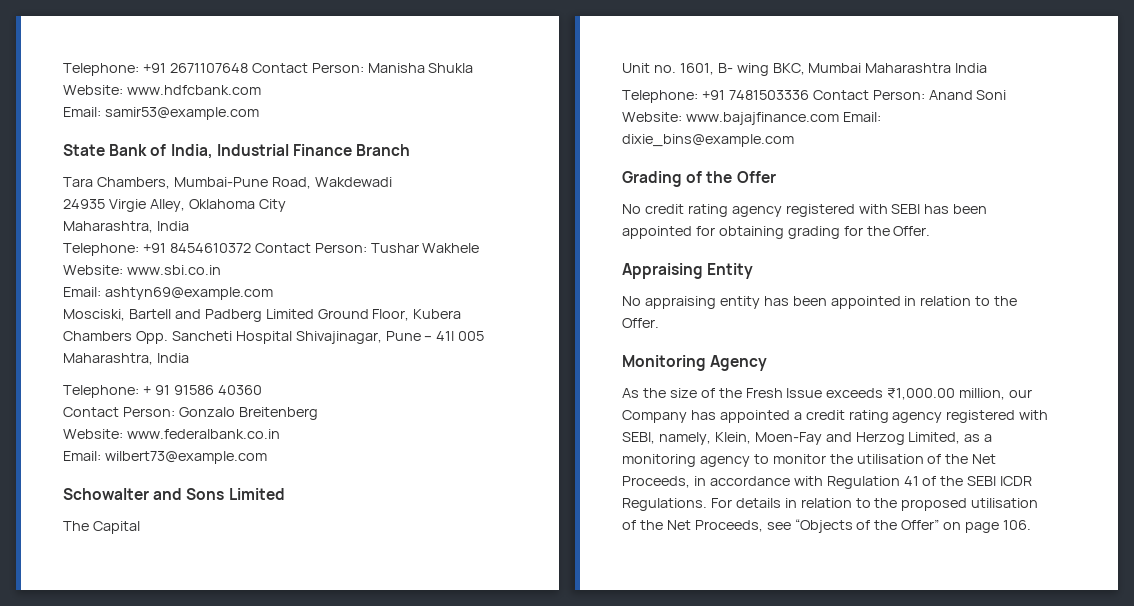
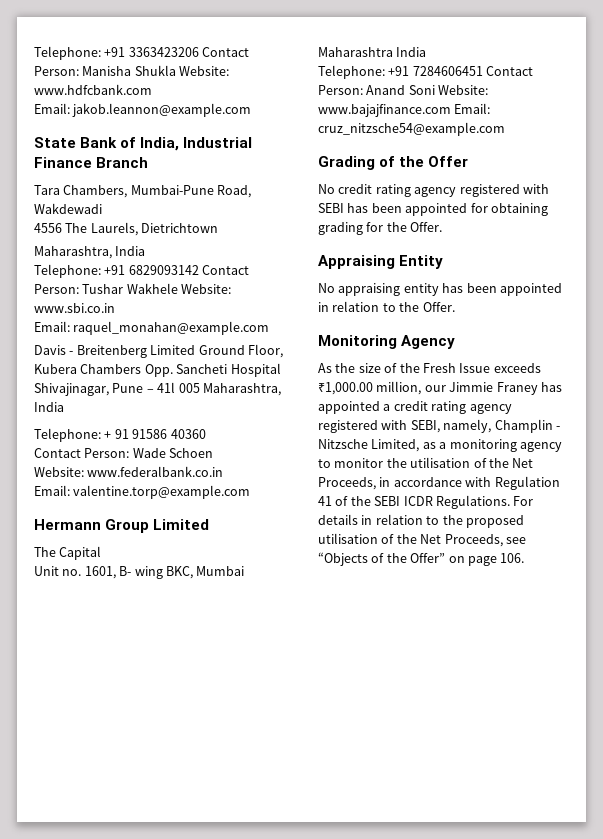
- Telephone: +91 2671107648 Contact Person: Manisha Shukla Website: www.hdfcbank.com
+ Telephone: +91 3363423206 Contact Person: Manisha Shukla Website: www.hdfcbank.com
- Email: samir53@example.com
+ Email: jakob.leannon@example.com
- 24935 Virgie Alley, Oklahoma City
+ 4556 The Laurels, Dietrichtown
- Telephone: +91 8454610372 Contact Person: Tushar Wakhele Website: www.sbi.co.in
+ Telephone: +91 6829093142 Contact Person: Tushar Wakhele Website: www.sbi.co.in
- Email: ashtyn69@example.com
- Mosciski, Bartell and Padberg Limited Ground Floor, Kubera Chambers Opp. Sancheti Hospital Shivajinagar, Pune – 41l 005 Maharashtra, India
+ Email: raquel_monahan@example.com
+ Davis - Breitenberg Limited Ground Floor, Kubera Chambers Opp. Sancheti Hospital Shivajinagar, Pune – 41l 005 Maharashtra, India
- Contact Person: Gonzalo Breitenberg
+ Contact Person: Wade Schoen
- Email: wilbert73@example.com
- Schowalter and Sons Limited
+ Email: valentine.torp@example.com
+ Hermann Group Limited
- Telephone: +91 7481503336 Contact Person: Anand Soni Website: www.bajajfinance.com Email: dixie_bins@example.com
+ Telephone: +91 7284606451 Contact Person: Anand Soni Website: www.bajajfinance.com Email: cruz_nitzsche54@example.com
- As the size of the Fresh Issue exceeds ₹1,000.00 million, our Company has appointed a credit rating agency registered with SEBI, namely, Klein, Moen-Fay and Herzog Limited, as a monitoring agency to monitor the utilisation of the Net Proceeds, in accordance with Regulation 41 of the SEBI ICDR Regulations.
+ As the size of the Fresh Issue exceeds ₹1,000.00 million, our Jimmie Franey has appointed a credit rating agency registered with SEBI, namely, Champlin - Nitzsche Limited, as a monitoring agency to monitor the utilisation of the Net Proceeds, in accordance with Regulation 41 of the SEBI ICDR Regulations.

